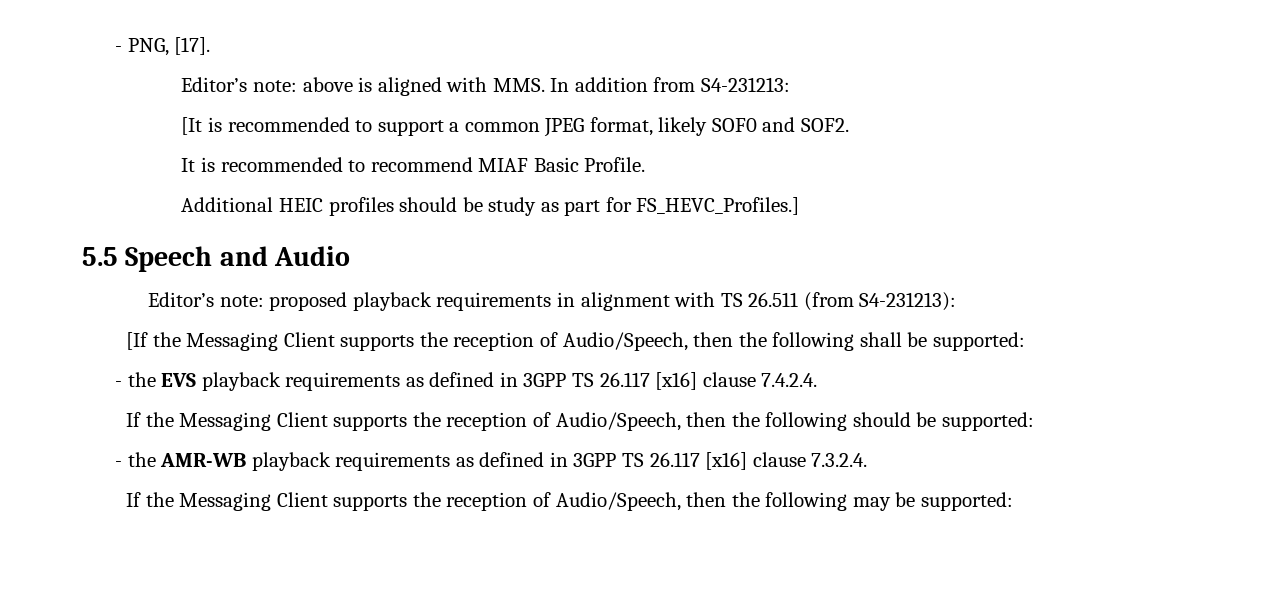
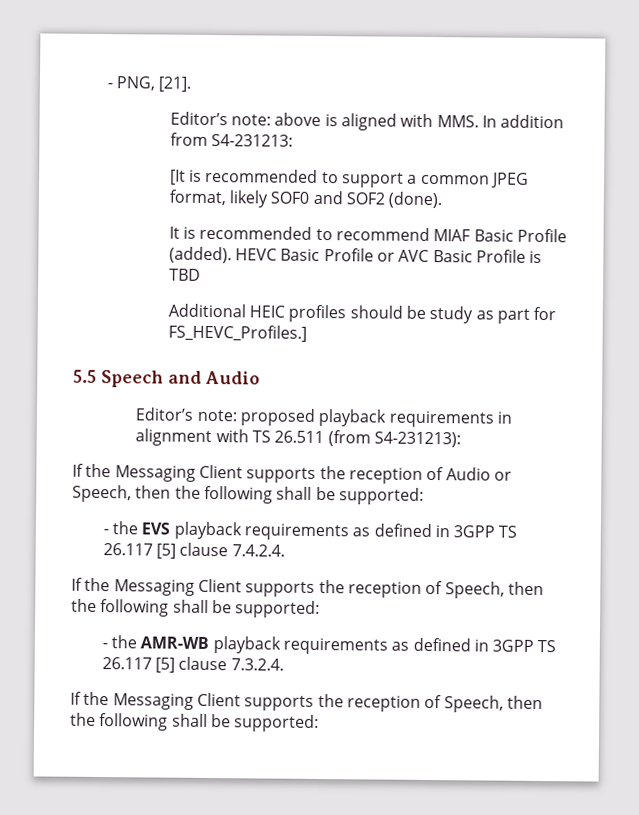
- - PNG, [17].
+ - PNG, [21].
- [It is recommended to support a common JPEG format, likely SOF0 and SOF2.
+ [It is recommended to support a common JPEG format, likely SOF0 and SOF2 (done).
- It is recommended to recommend MIAF Basic Profile.
+ It is recommended to recommend MIAF Basic Profile (added). HEVC Basic Profile or AVC Basic Profile is TBD
- [If the Messaging Client supports the reception of Audio/Speech, then the following shall be supported:
+ If the Messaging Client supports the reception of Audio or Speech, then the following shall be supported:
- - the EVS playback requirements as defined in 3GPP TS 26.117 [x16] clause 7.4.2.4.
- If the Messaging Client supports the reception of Audio/Speech, then the following should be supported:
+ - the EVS playback requirements as defined in 3GPP TS 26.117 [5] clause 7.4.2.4.
+ If the Messaging Client supports the reception of Speech, then the following shall be supported:
- - the AMR-WB playback requirements as defined in 3GPP TS 26.117 [x16] clause 7.3.2.4.
- If the Messaging Client supports the reception of Audio/Speech, then the following may be supported:
+ - the AMR-WB playback requirements as defined in 3GPP TS 26.117 [5] clause 7.3.2.4.
+ If the Messaging Client supports the reception of Speech, then the following shall be supported:

